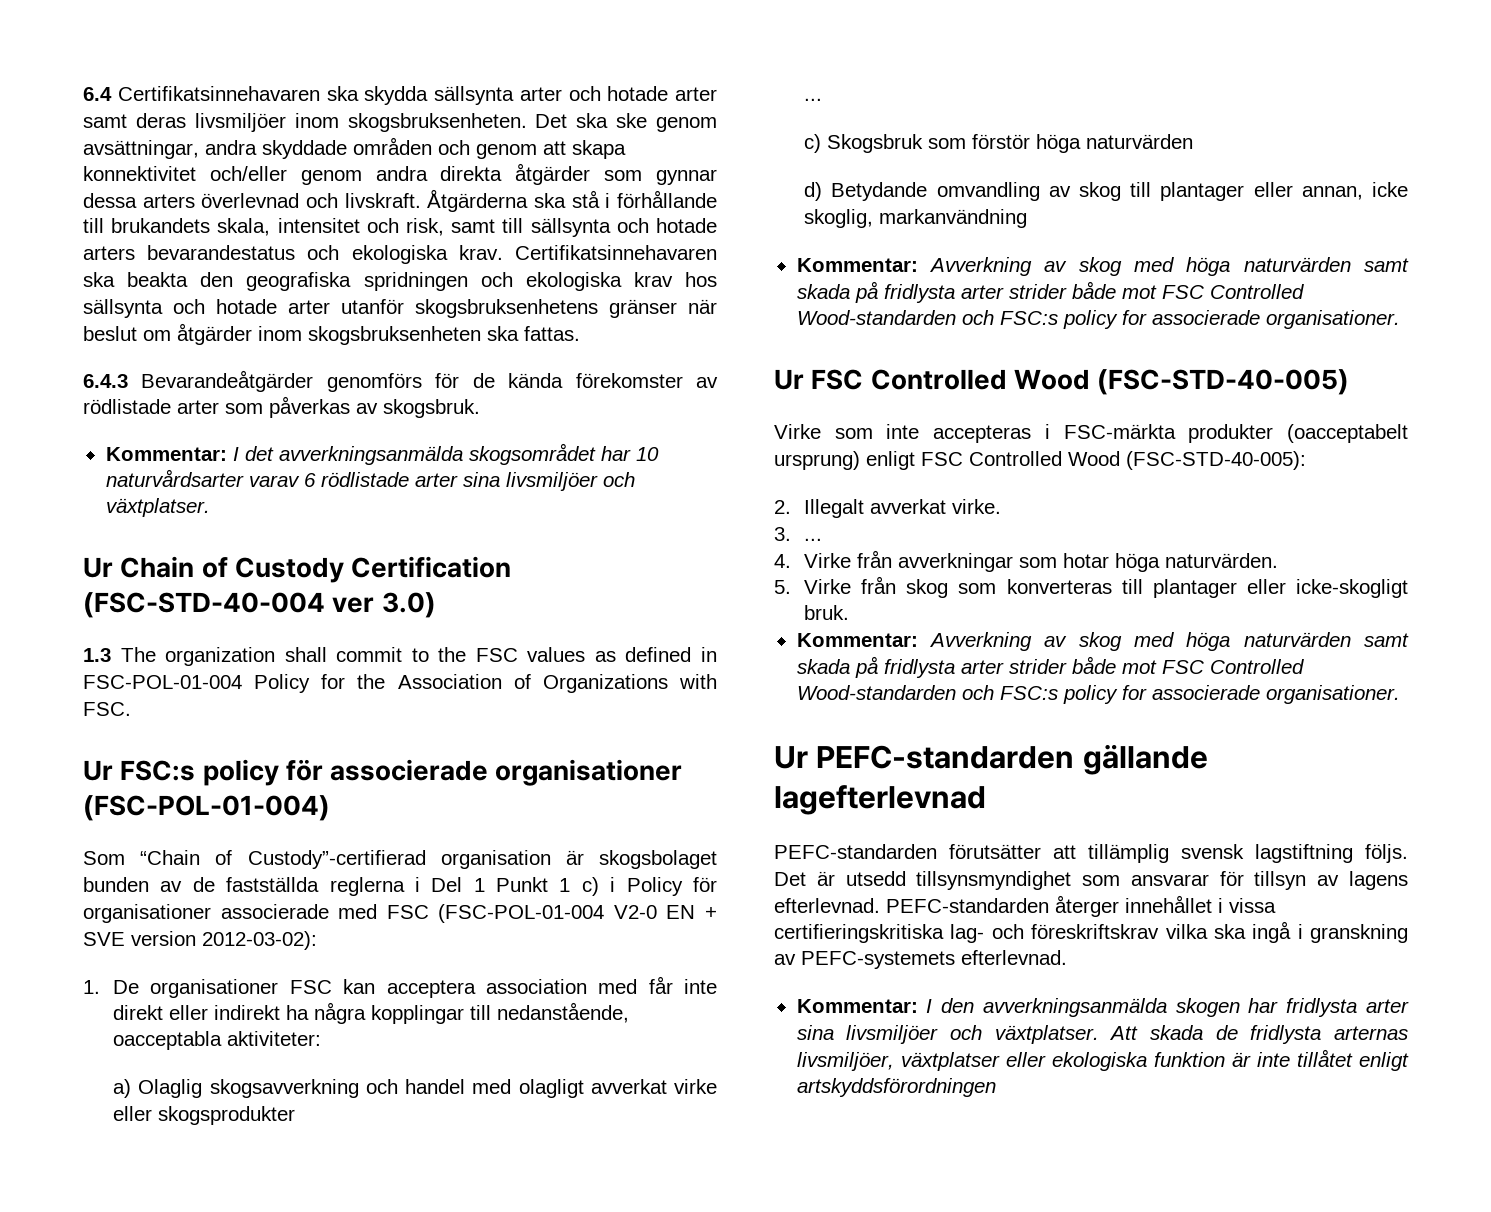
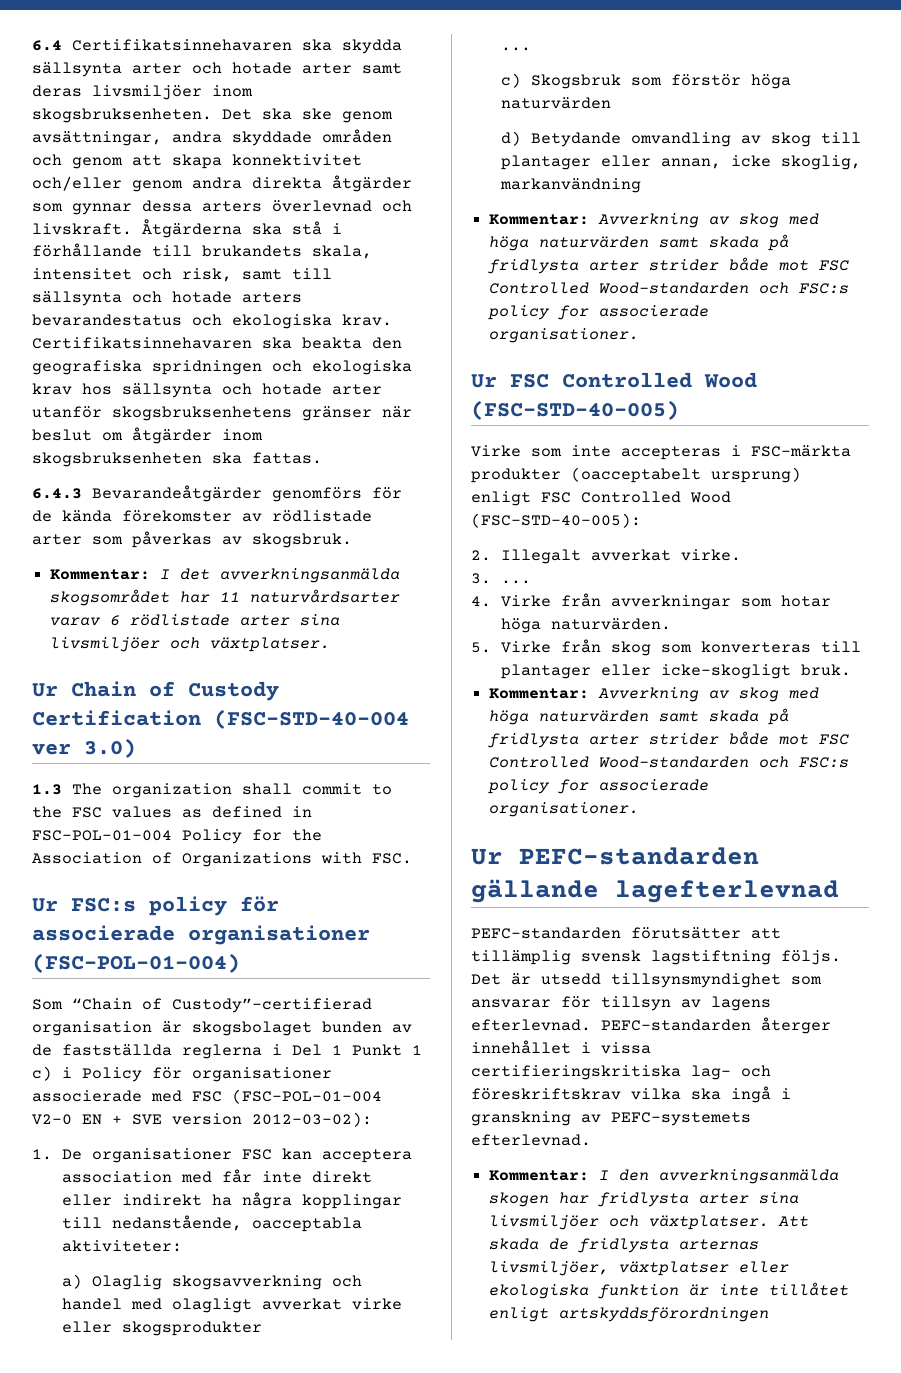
- Kommentar: I det avverkningsanmälda skogsområdet har 10 naturvårdsarter varav 6 rödlistade arter sina livsmiljöer och växtplatser.
+ Kommentar: I det avverkningsanmälda skogsområdet har 11 naturvårdsarter varav 6 rödlistade arter sina livsmiljöer och växtplatser.

